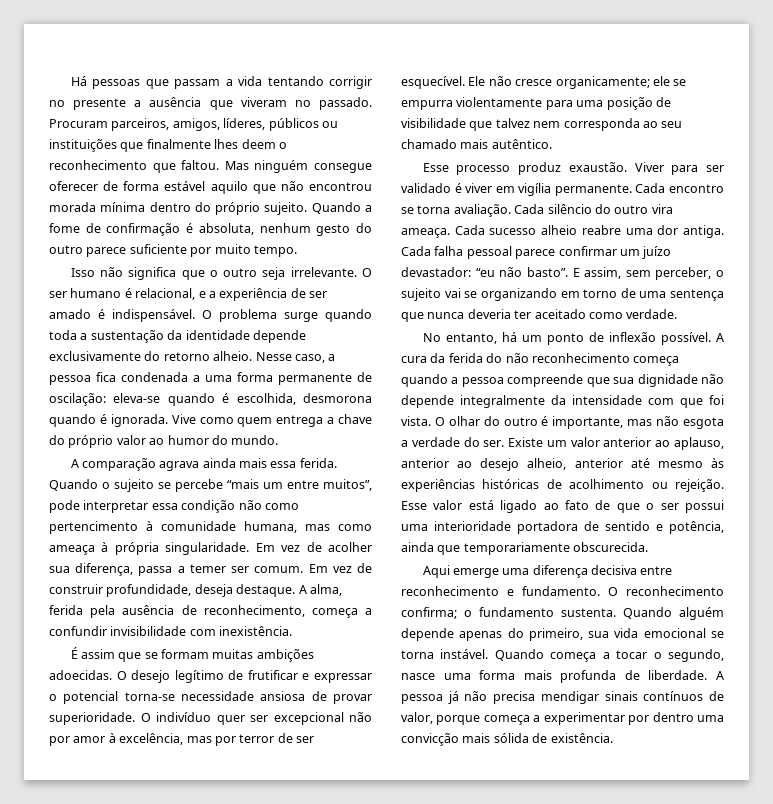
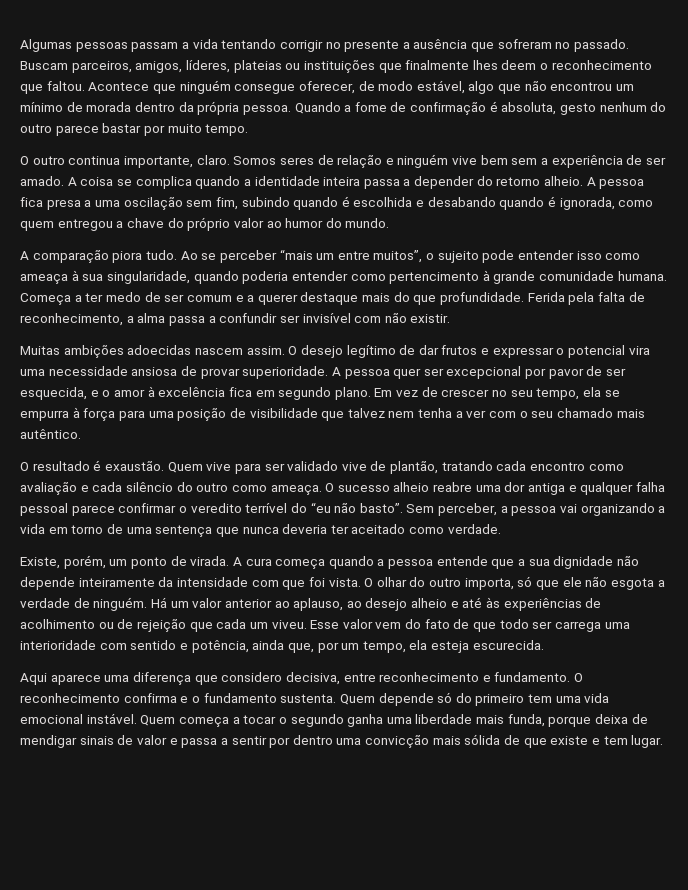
- Há pessoas que passam a vida tentando corrigir no presente a ausência que viveram no passado.
+ Algumas pessoas passam a vida tentando corrigir no presente a ausência que sofreram no passado.
- Procuram parceiros, amigos, líderes, públicos ou instituições que finalmente lhes deem o reconhecimento que faltou.
+ Buscam parceiros, amigos, líderes, plateias ou instituições que finalmente lhes deem o reconhecimento que faltou.
- Mas ninguém consegue oferecer de forma estável aquilo que não encontrou morada mínima dentro do próprio sujeito.
+ Acontece que ninguém consegue oferecer, de modo estável, algo que não encontrou um mínimo de morada dentro da própria pessoa.
- Quando a fome de confirmação é absoluta, nenhum gesto do outro parece suficiente por muito tempo.
+ Quando a fome de confirmação é absoluta, gesto nenhum do outro parece bastar por muito tempo.
- Isso não significa que o outro seja irrelevante. O ser humano é relacional, e a experiência de ser amado é indispensável. O problema surge quando toda a sustentação da identidade depende exclusivamente do retorno alheio. Nesse caso, a pessoa fica condenada a uma forma permanente de oscilação: eleva-se quando é escolhida, desmorona quando é ignorada. Vive como quem entrega a chave do próprio valor ao humor do mundo.
+ O outro continua importante, claro. Somos seres de relação e ninguém vive bem sem a experiência de ser amado. A coisa se complica quando a identidade inteira passa a depender do retorno alheio. A pessoa fica presa a uma oscilação sem fim, subindo quando é escolhida e desabando quando é ignorada, como quem entregou a chave do próprio valor ao humor do mundo.
- A comparação agrava ainda mais essa ferida. Quando o sujeito se percebe “mais um entre muitos”, pode interpretar essa condição não como pertencimento à comunidade humana, mas como ameaça à própria singularidade. Em vez de acolher sua diferença, passa a temer ser comum. Em vez de construir profundidade, deseja destaque. A alma, ferida pela ausência de reconhecimento, começa a confundir invisibilidade com inexistência.
- É assim que se formam muitas ambições adoecidas.
+ A comparação piora tudo. Ao se perceber “mais um entre muitos”, o sujeito pode entender isso como ameaça à sua singularidade, quando poderia entender como pertencimento à grande comunidade humana. Começa a ter medo de ser comum e a querer destaque mais do que profundidade. Ferida pela falta de reconhecimento, a alma passa a confundir ser invisível com não existir.
+ Muitas ambições adoecidas nascem assim.
- O desejo legítimo de frutificar e expressar o potencial torna-se necessidade ansiosa de provar superioridade.
+ O desejo legítimo de dar frutos e expressar o potencial vira uma necessidade ansiosa de provar superioridade.
- O indivíduo quer ser excepcional não por amor à excelência, mas por terror de ser esquecível. Ele não cresce organicamente; ele se empurra violentamente para uma posição de visibilidade que talvez nem corresponda ao seu chamado mais autêntico.
+ A pessoa quer ser excepcional por pavor de ser esquecida, e o amor à excelência fica em segundo plano. Em vez de crescer no seu tempo, ela se empurra à força para uma posição de visibilidade que talvez nem tenha a ver com o seu chamado mais autêntico.
- Esse processo produz exaustão. Viver para ser validado é viver em vigília permanente. Cada encontro se torna avaliação. Cada silêncio do outro vira ameaça. Cada sucesso alheio reabre uma dor antiga. Cada falha pessoal parece confirmar um juízo devastador: “eu não basto”. E assim, sem perceber, o sujeito vai se organizando em torno de uma sentença que nunca deveria ter aceitado como verdade.
+ O resultado é exaustão. Quem vive para ser validado vive de plantão, tratando cada encontro como avaliação e cada silêncio do outro como ameaça. O sucesso alheio reabre uma dor antiga e qualquer falha pessoal parece confirmar o veredito terrível do “eu não basto”. Sem perceber, a pessoa vai organizando a vida em torno de uma sentença que nunca deveria ter aceitado como verdade.
- No entanto, há um ponto de inflexão possível. A cura da ferida do não reconhecimento começa quando a pessoa compreende que sua dignidade não depende integralmente da intensidade com que foi vista.
+ Existe, porém, um ponto de virada. A cura começa quando a pessoa entende que a sua dignidade não depende inteiramente da intensidade com que foi vista.
- O olhar do outro é importante, mas não esgota a verdade do ser. Existe um valor anterior ao aplauso, anterior ao desejo alheio, anterior até mesmo às experiências históricas de acolhimento ou rejeição. Esse valor está ligado ao fato de que o ser possui uma interioridade portadora de sentido e potência, ainda que temporariamente obscurecida.
+ O olhar do outro importa, só que ele não esgota a verdade de ninguém. Há um valor anterior ao aplauso, ao desejo alheio e até às experiências de acolhimento ou de rejeição que cada um viveu. Esse valor vem do fato de que todo ser carrega uma interioridade com sentido e potência, ainda que, por um tempo, ela esteja escurecida.
- Aqui emerge uma diferença decisiva entre reconhecimento e fundamento.
+ Aqui aparece uma diferença que considero decisiva, entre reconhecimento e fundamento.
- O reconhecimento confirma; o fundamento sustenta.
+ O reconhecimento confirma e o fundamento sustenta.
- Quando alguém depende apenas do primeiro, sua vida emocional se torna instável. Quando começa a tocar o segundo, nasce uma forma mais profunda de liberdade. A pessoa já não precisa mendigar sinais contínuos de valor, porque começa a experimentar por dentro uma convicção mais sólida de existência.
+ Quem depende só do primeiro tem uma vida emocional instável. Quem começa a tocar o segundo ganha uma liberdade mais funda, porque deixa de mendigar sinais de valor e passa a sentir por dentro uma convicção mais sólida de que existe e tem lugar.

